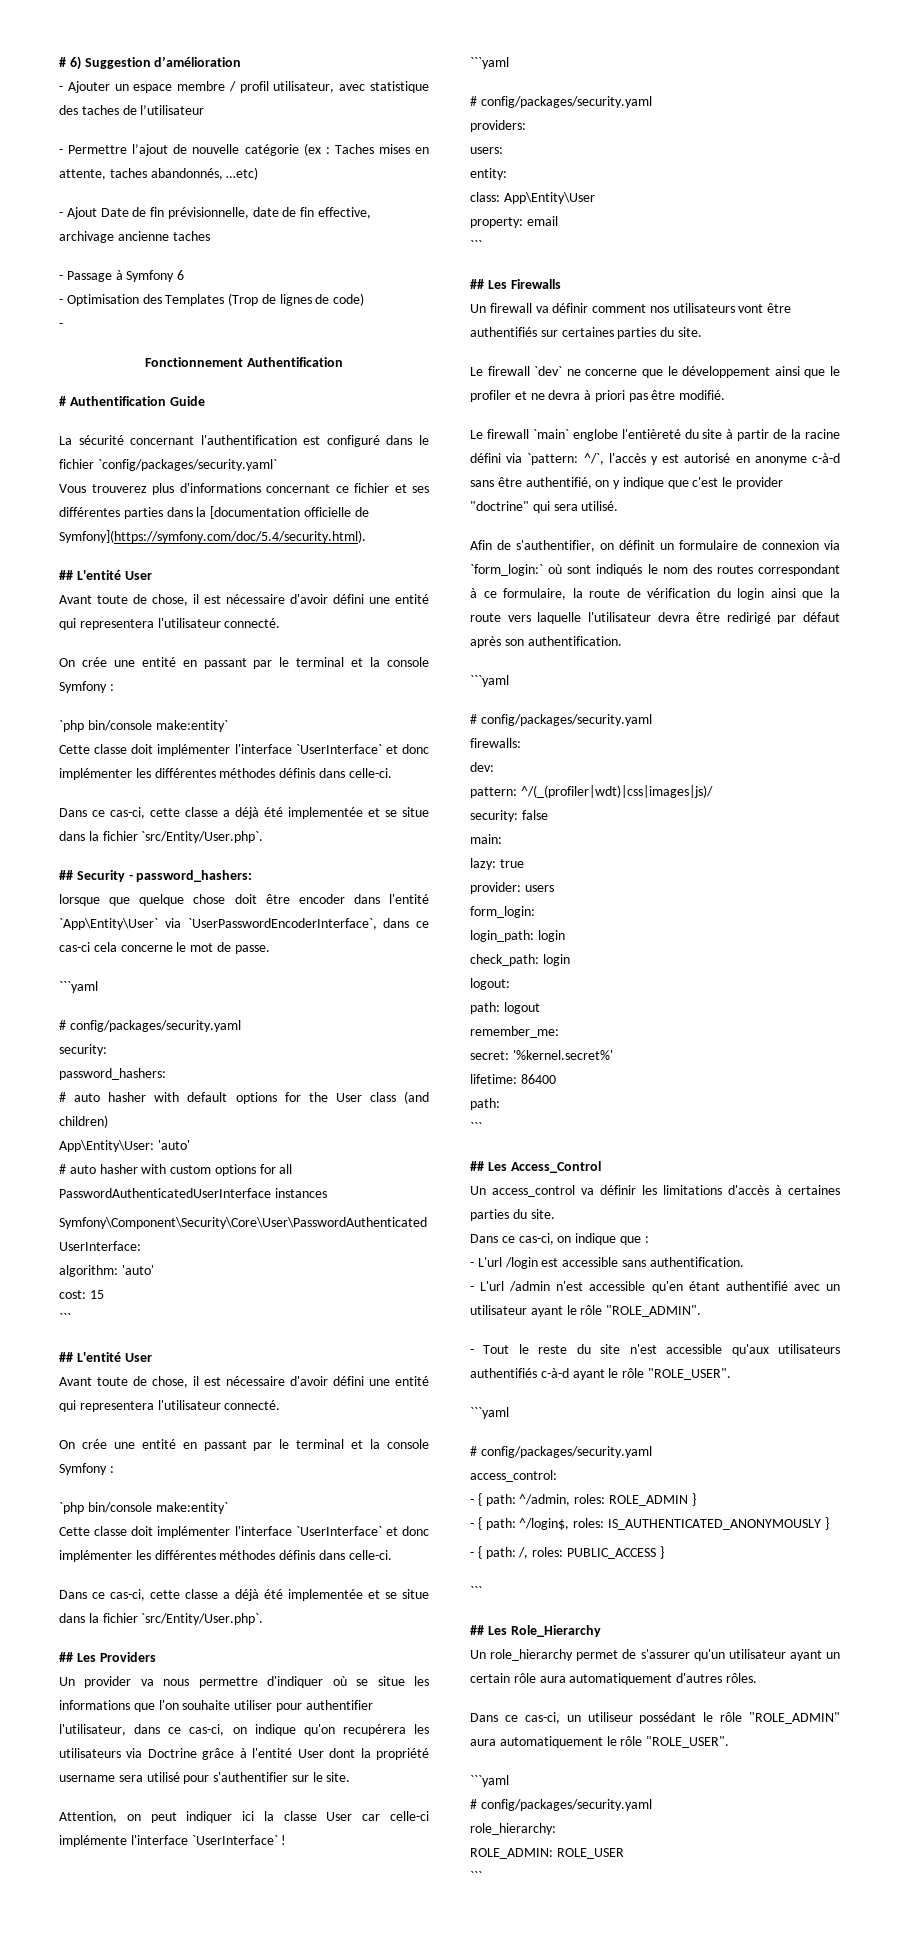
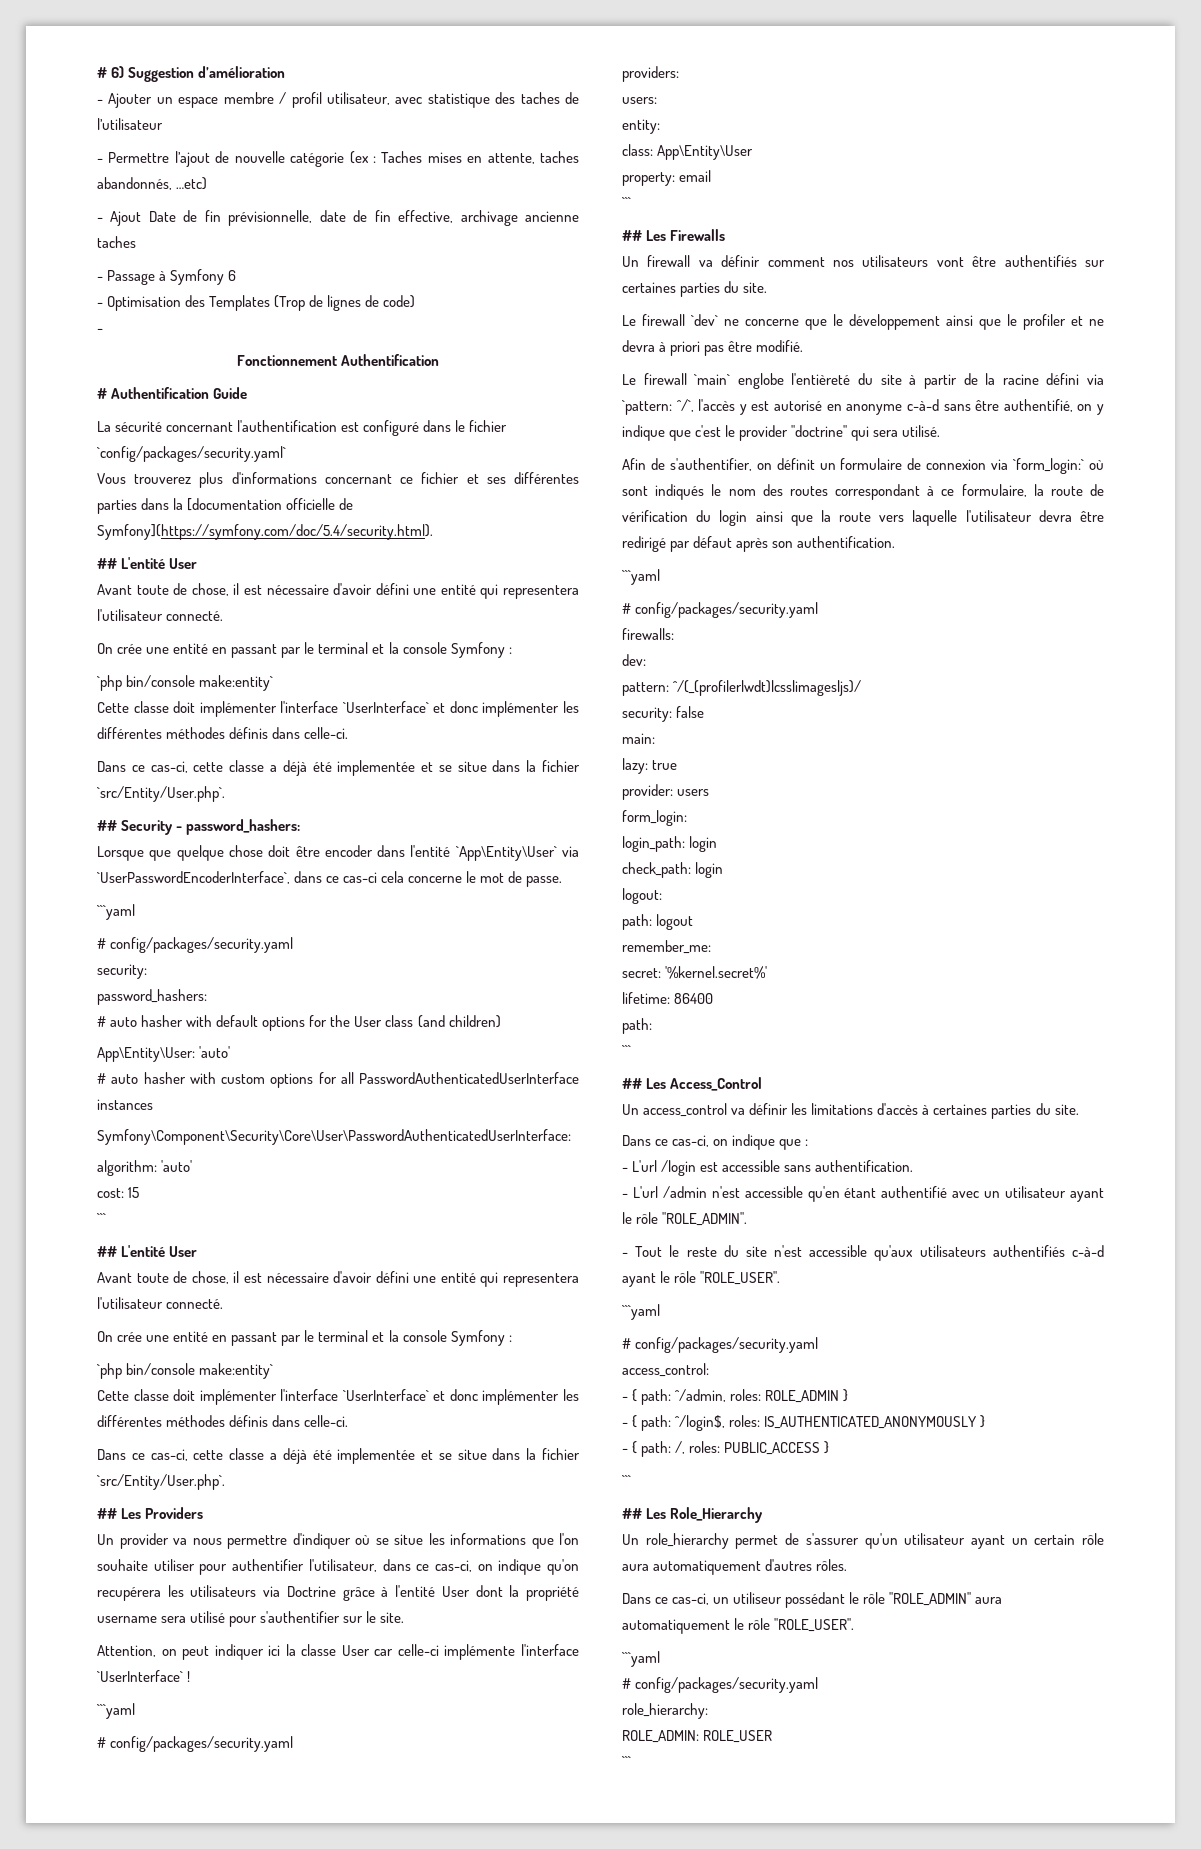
- lorsque que quelque chose doit être encoder dans l'entité `App\Entity\User` via `UserPasswordEncoderInterface`, dans ce cas-ci cela concerne le mot de passe.
+ Lorsque que quelque chose doit être encoder dans l'entité `App\Entity\User` via `UserPasswordEncoderInterface`, dans ce cas-ci cela concerne le mot de passe.

